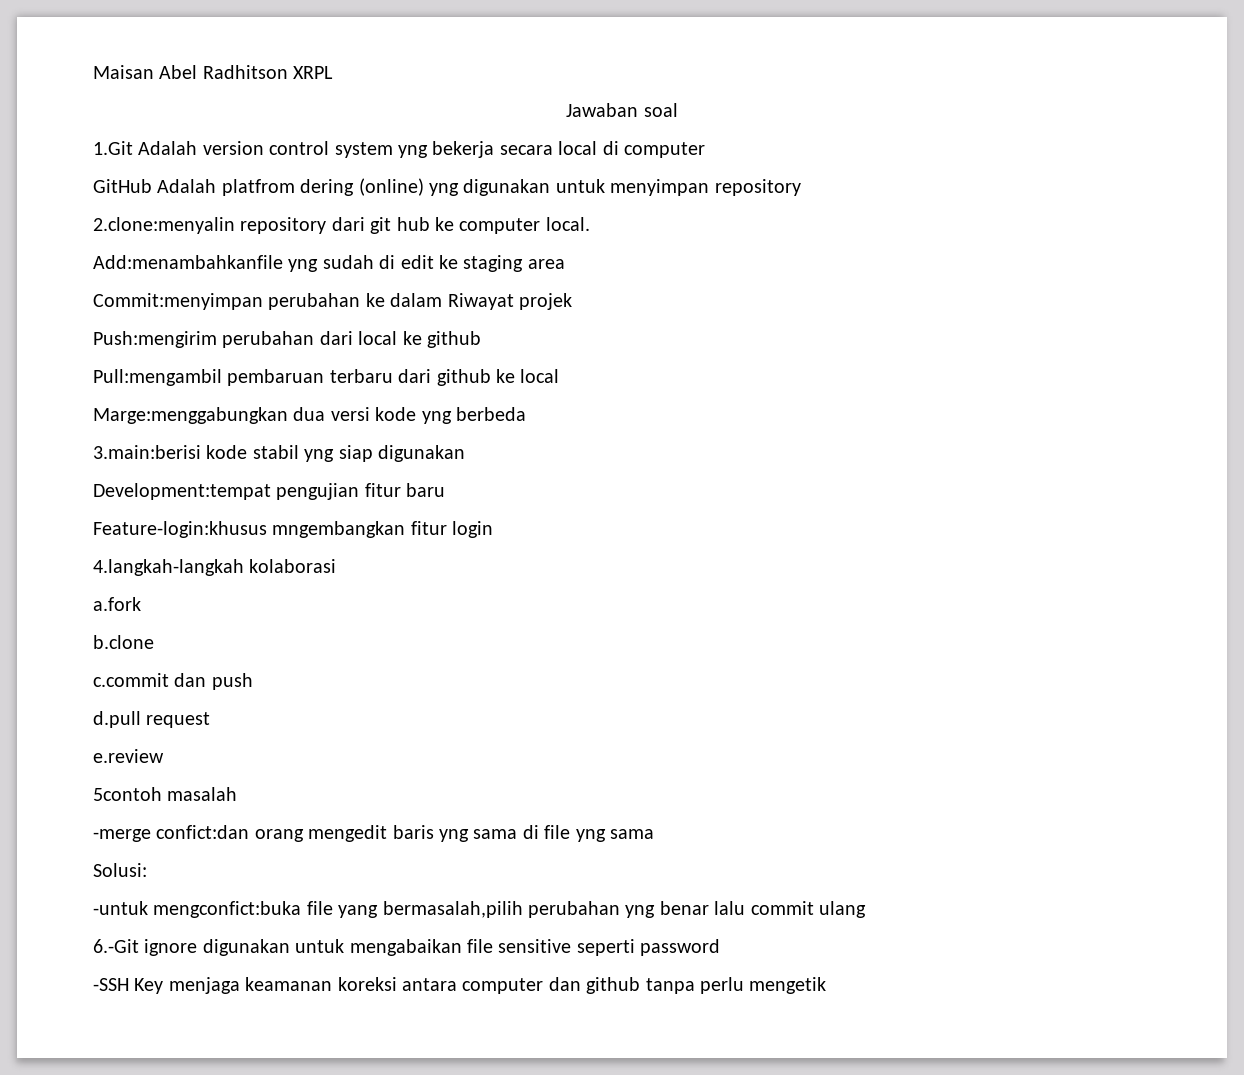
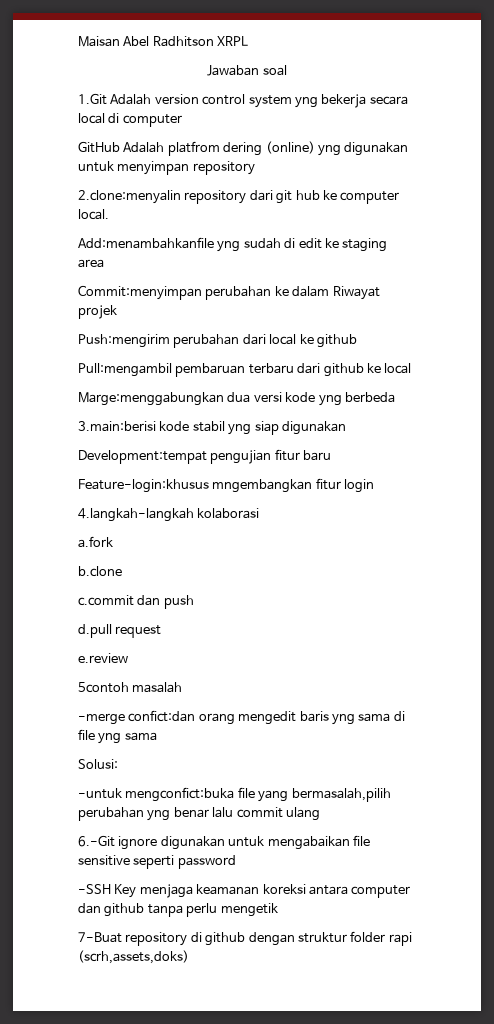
+ 7-Buat repository di github dengan struktur folder rapi (scrh,assets,doks)

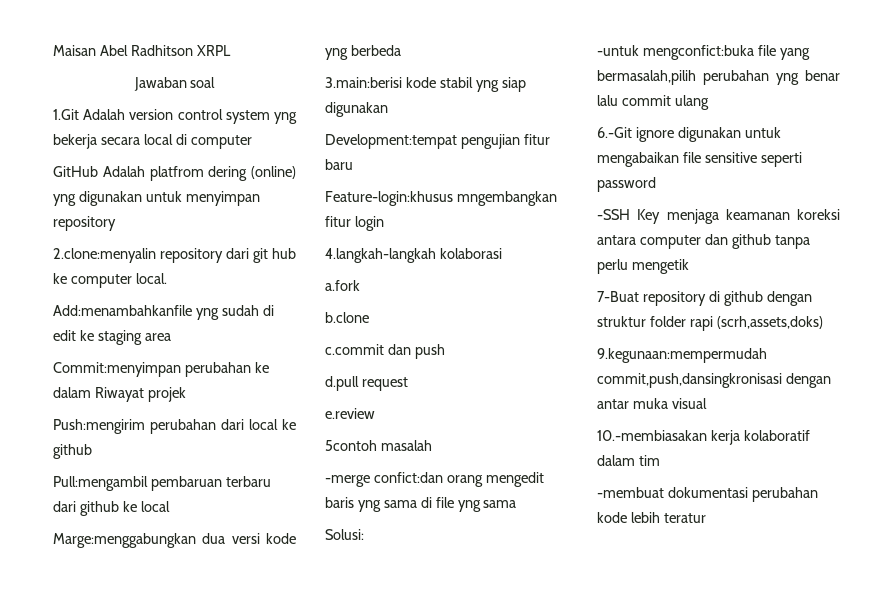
+ 9.kegunaan:mempermudah commit,push,dansingkronisasi dengan antar muka visual
+ 10.-membiasakan kerja kolaboratif dalam tim
+ -membuat dokumentasi perubahan kode lebih teratur

